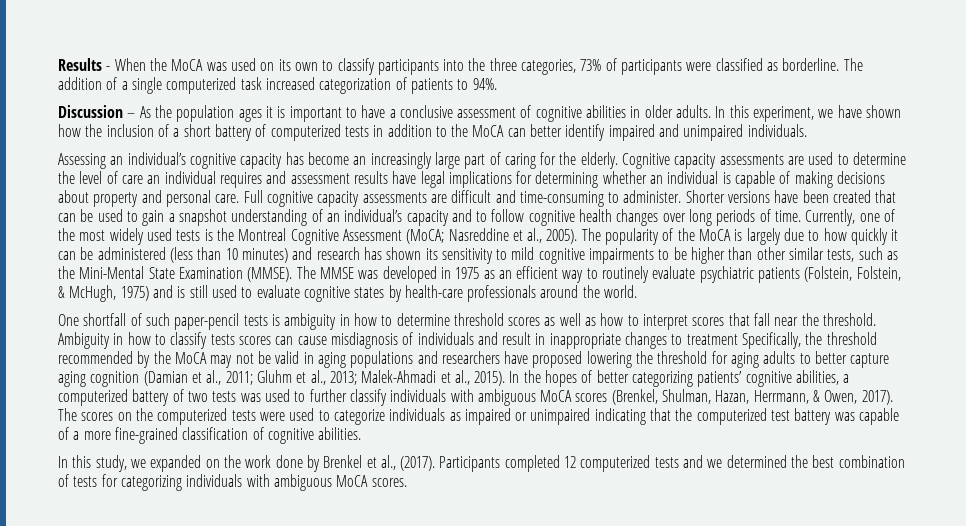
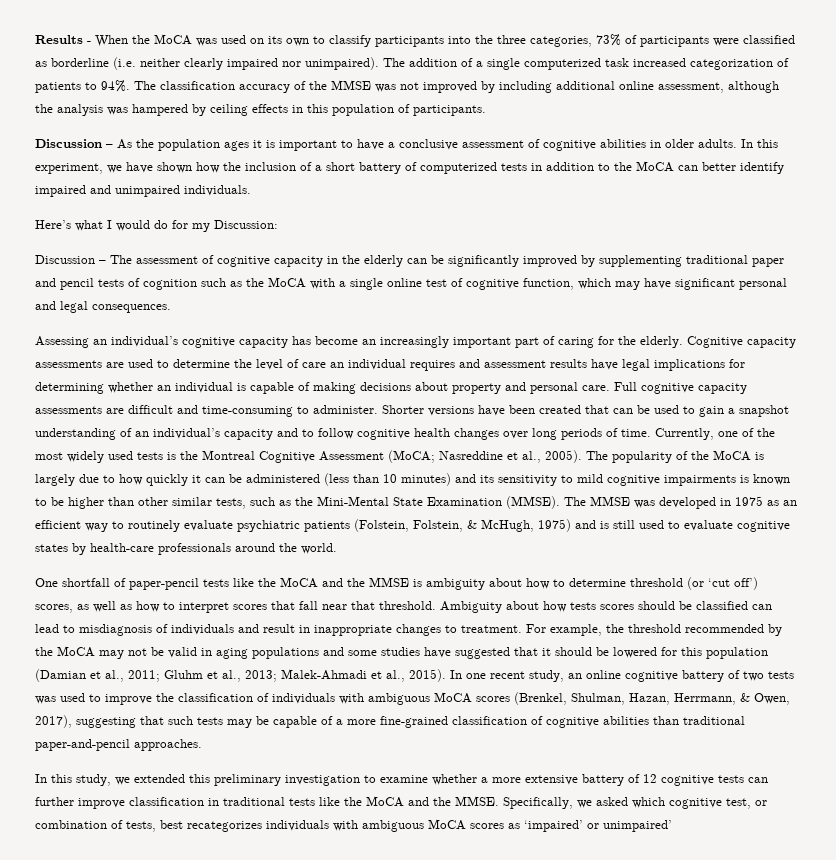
- Results - When the MoCA was used on its own to classify participants into the three categories, 73% of participants were classified as borderline.
+ Results - When the MoCA was used on its own to classify participants into the three categories, 73% of participants were classified as borderline (i.e. neither clearly impaired nor unimpaired).
+ The classification accuracy of the MMSE was not improved by including additional online assessment, although the analysis was hampered by ceiling effects in this population of participants.
+ Here’s what I would do for my Discussion:
+ Discussion – The assessment of cognitive capacity in the elderly can be significantly improved by supplementing traditional paper and pencil tests of cognition such as the MoCA with a single online test of cognitive function, which may have significant personal and legal consequences.
- Assessing an individual’s cognitive capacity has become an increasingly large part of caring for the elderly.
+ Assessing an individual’s cognitive capacity has become an increasingly important part of caring for the elderly.
- The popularity of the MoCA is largely due to how quickly it can be administered (less than 10 minutes) and research has shown its sensitivity to mild cognitive impairments to be higher than other similar tests, such as the Mini-Mental State Examination (MMSE).
+ The popularity of the MoCA is largely due to how quickly it can be administered (less than 10 minutes) and its sensitivity to mild cognitive impairments is known to be higher than other similar tests, such as the Mini-Mental State Examination (MMSE).
- One shortfall of such paper-pencil tests is ambiguity in how to determine threshold scores as well as how to interpret scores that fall near the threshold.
+ One shortfall of paper-pencil tests like the MoCA and the MMSE is ambiguity about how to determine threshold (or ‘cut off’) scores, as well as how to interpret scores that fall near that threshold.
- Ambiguity in how to classify tests scores can cause misdiagnosis of individuals and result in inappropriate changes to treatment Specifically, the threshold recommended by the MoCA may not be valid in aging populations and researchers have proposed lowering the threshold for aging adults to better capture aging cognition (Damian et al., 2011; Gluhm et al., 2013; Malek-Ahmadi et al., 2015).
+ Ambiguity about how tests scores should be classified can lead to misdiagnosis of individuals and result in inappropriate changes to treatment. For example, the threshold recommended by the MoCA may not be valid in aging populations and some studies have suggested that it should be lowered for this population (Damian et al., 2011; Gluhm et al., 2013; Malek-Ahmadi et al., 2015).
- In the hopes of better categorizing patients’ cognitive abilities, a computerized battery of two tests was used to further classify individuals with ambiguous MoCA scores (Brenkel, Shulman, Hazan, Herrmann, & Owen, 2017). The scores on the computerized tests were used to categorize individuals as impaired or unimpaired indicating that the computerized test battery was capable of a more fine-grained classification of cognitive abilities.
+ In one recent study, an online cognitive battery of two tests was used to improve the classification of individuals with ambiguous MoCA scores (Brenkel, Shulman, Hazan, Herrmann, & Owen, 2017), suggesting that such tests may be capable of a more fine-grained classification of cognitive abilities than traditional paper-and-pencil approaches.
- In this study, we expanded on the work done by Brenkel et al., (2017). Participants completed 12 computerized tests and we determined the best combination of tests for categorizing individuals with ambiguous MoCA scores.
+ In this study, we extended this preliminary investigation to examine whether a more extensive battery of 12 cognitive tests can further improve classification in traditional tests like the MoCA and the MMSE. Specifically, we asked which cognitive test, or combination of tests, best recategorizes individuals with ambiguous MoCA scores as ‘impaired’ or unimpaired’

